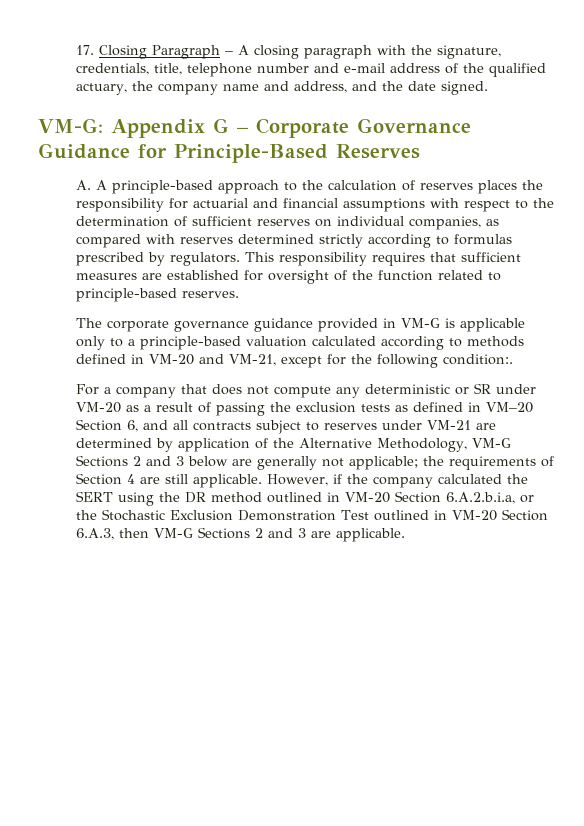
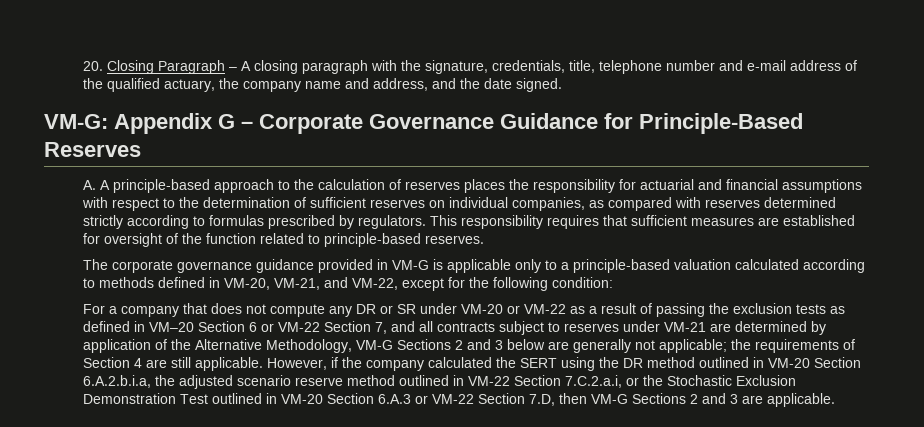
- 17. Closing Paragraph – A closing paragraph with the signature, credentials, title, telephone number and e-mail address of the qualified actuary, the company name and address, and the date signed.
+ 20. Closing Paragraph – A closing paragraph with the signature, credentials, title, telephone number and e-mail address of the qualified actuary, the company name and address, and the date signed.
- The corporate governance guidance provided in VM-G is applicable only to a principle-based valuation calculated according to methods defined in VM-20 and VM-21, except for the following condition:.
+ The corporate governance guidance provided in VM-G is applicable only to a principle-based valuation calculated according to methods defined in VM-20, VM-21, and VM-22, except for the following condition:
- For a company that does not compute any deterministic or SR under VM-20 as a result of passing the exclusion tests as defined in VM–20 Section 6, and all contracts subject to reserves under VM-21 are determined by application of the Alternative Methodology, VM-G Sections 2 and 3 below are generally not applicable; the requirements of Section 4 are still applicable.
+ For a company that does not compute any DR or SR under VM-20 or VM-22 as a result of passing the exclusion tests as defined in VM–20 Section 6 or VM-22 Section 7, and all contracts subject to reserves under VM-21 are determined by application of the Alternative Methodology, VM-G Sections 2 and 3 below are generally not applicable; the requirements of Section 4 are still applicable.
- However, if the company calculated the SERT using the DR method outlined in VM-20 Section 6.A.2.b.i.a, or the Stochastic Exclusion Demonstration Test outlined in VM-20 Section 6.A.3, then VM-G Sections 2 and 3 are applicable.
+ However, if the company calculated the SERT using the DR method outlined in VM-20 Section 6.A.2.b.i.a, the adjusted scenario reserve method outlined in VM-22 Section 7.C.2.a.i, or the Stochastic Exclusion Demonstration Test outlined in VM-20 Section 6.A.3 or VM-22 Section 7.D, then VM-G Sections 2 and 3 are applicable.

